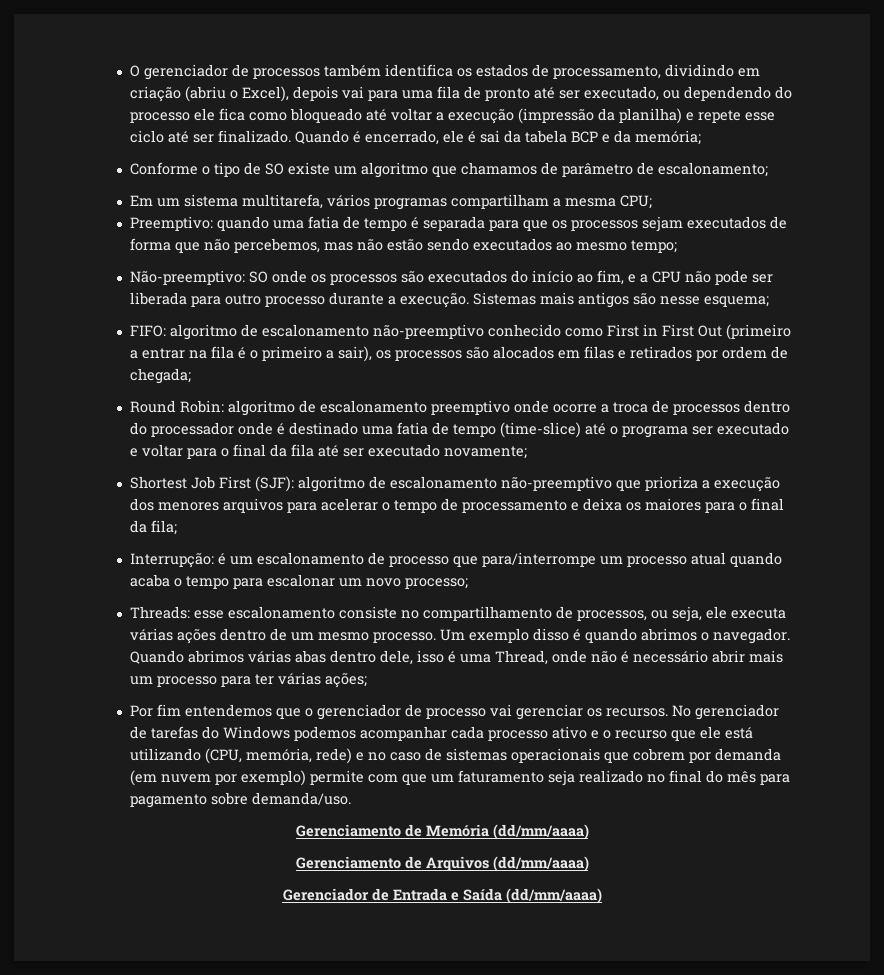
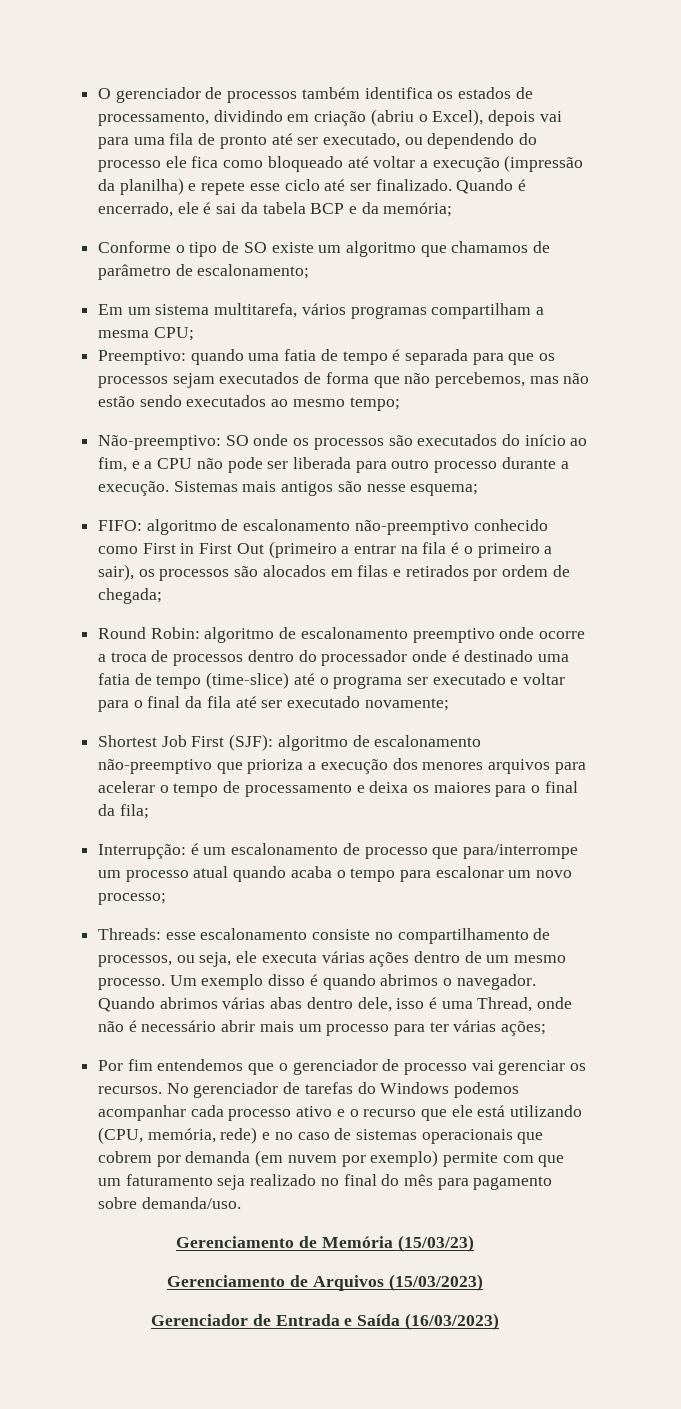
- Gerenciamento de Memória (dd/mm/aaaa)
+ Gerenciamento de Memória (15/03/23)
- Gerenciamento de Arquivos (dd/mm/aaaa)
+ Gerenciamento de Arquivos (15/03/2023)
- Gerenciador de Entrada e Saída (dd/mm/aaaa)
+ Gerenciador de Entrada e Saída (16/03/2023)

